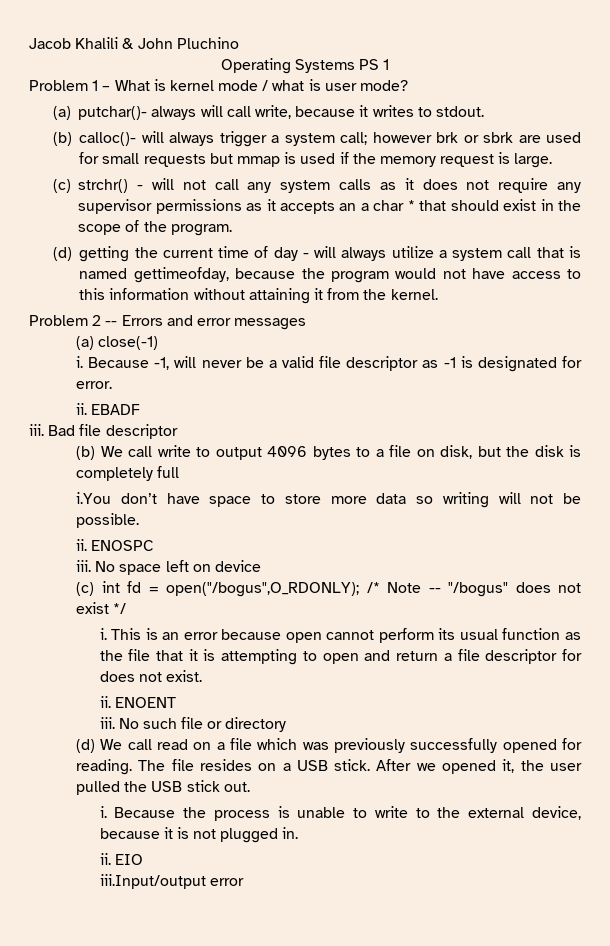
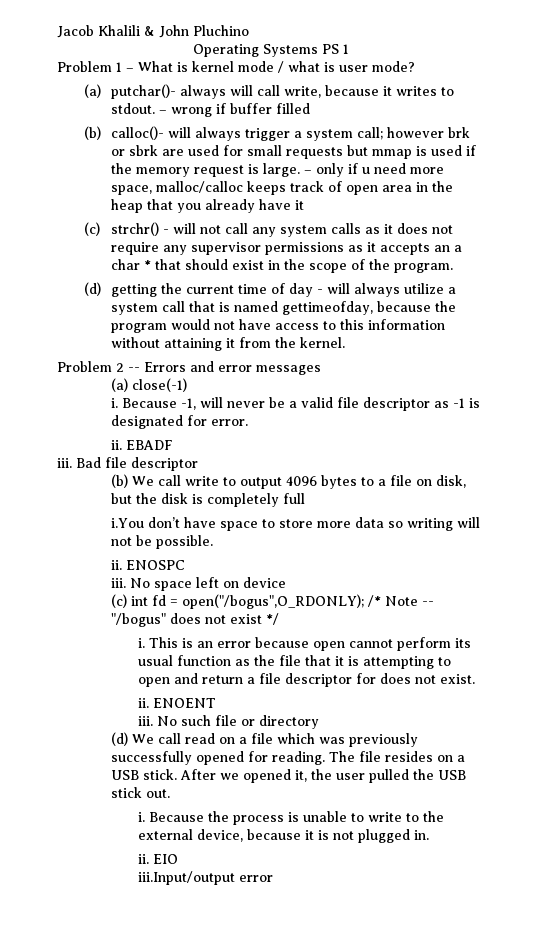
+ – wrong if buffer filled
+ – only if u need more space, malloc/calloc keeps track of open area in the heap that you already have it

